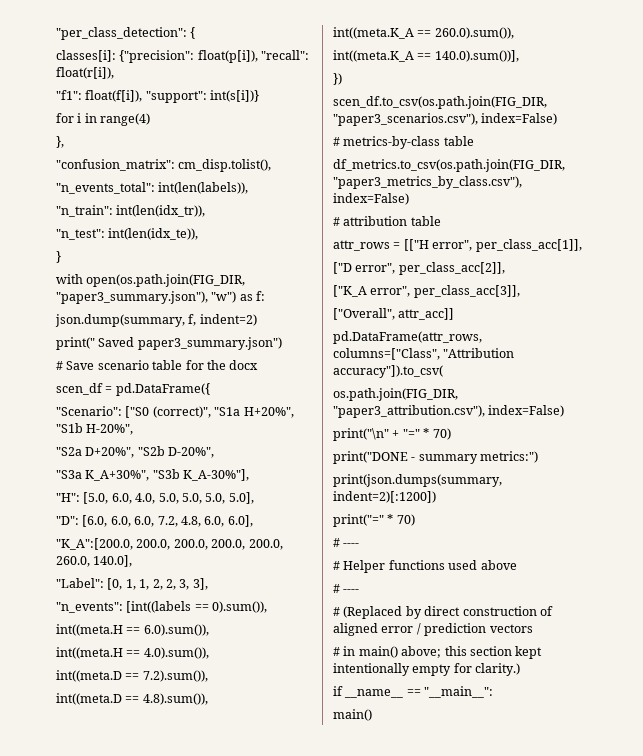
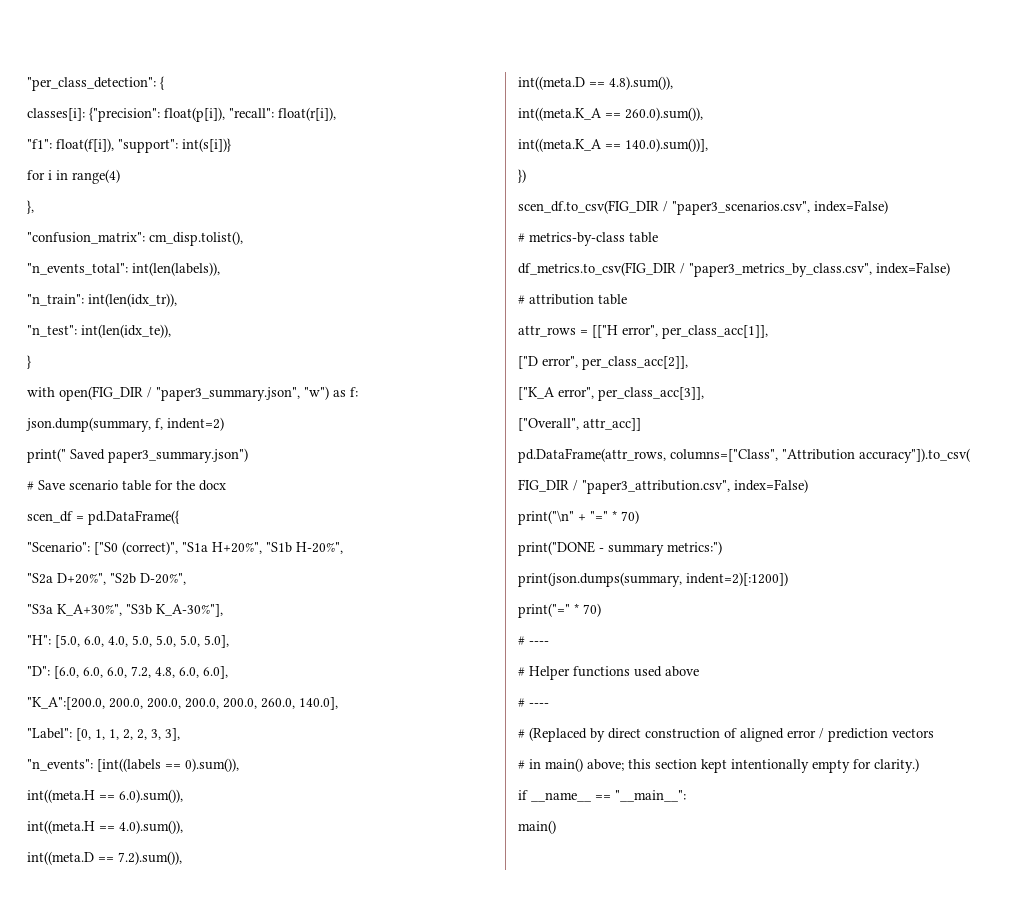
- with open(os.path.join(FIG_DIR, "paper3_summary.json"), "w") as f:
+ with open(FIG_DIR / "paper3_summary.json", "w") as f:
- scen_df.to_csv(os.path.join(FIG_DIR, "paper3_scenarios.csv"), index=False)
+ scen_df.to_csv(FIG_DIR / "paper3_scenarios.csv", index=False)
- df_metrics.to_csv(os.path.join(FIG_DIR, "paper3_metrics_by_class.csv"), index=False)
+ df_metrics.to_csv(FIG_DIR / "paper3_metrics_by_class.csv", index=False)
- os.path.join(FIG_DIR, "paper3_attribution.csv"), index=False)
+ FIG_DIR / "paper3_attribution.csv", index=False)

